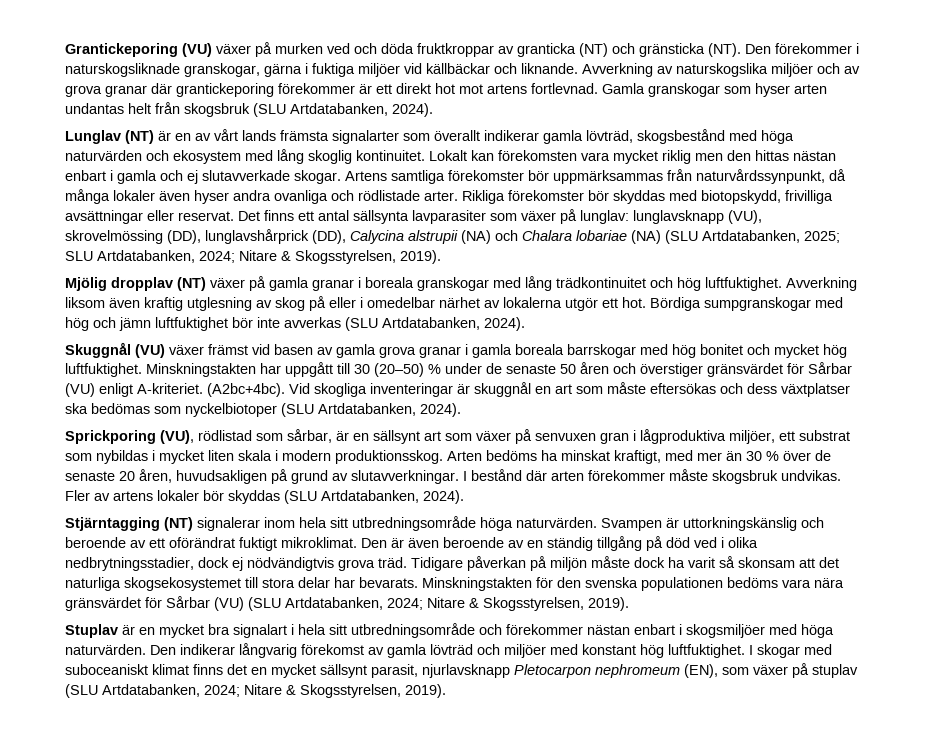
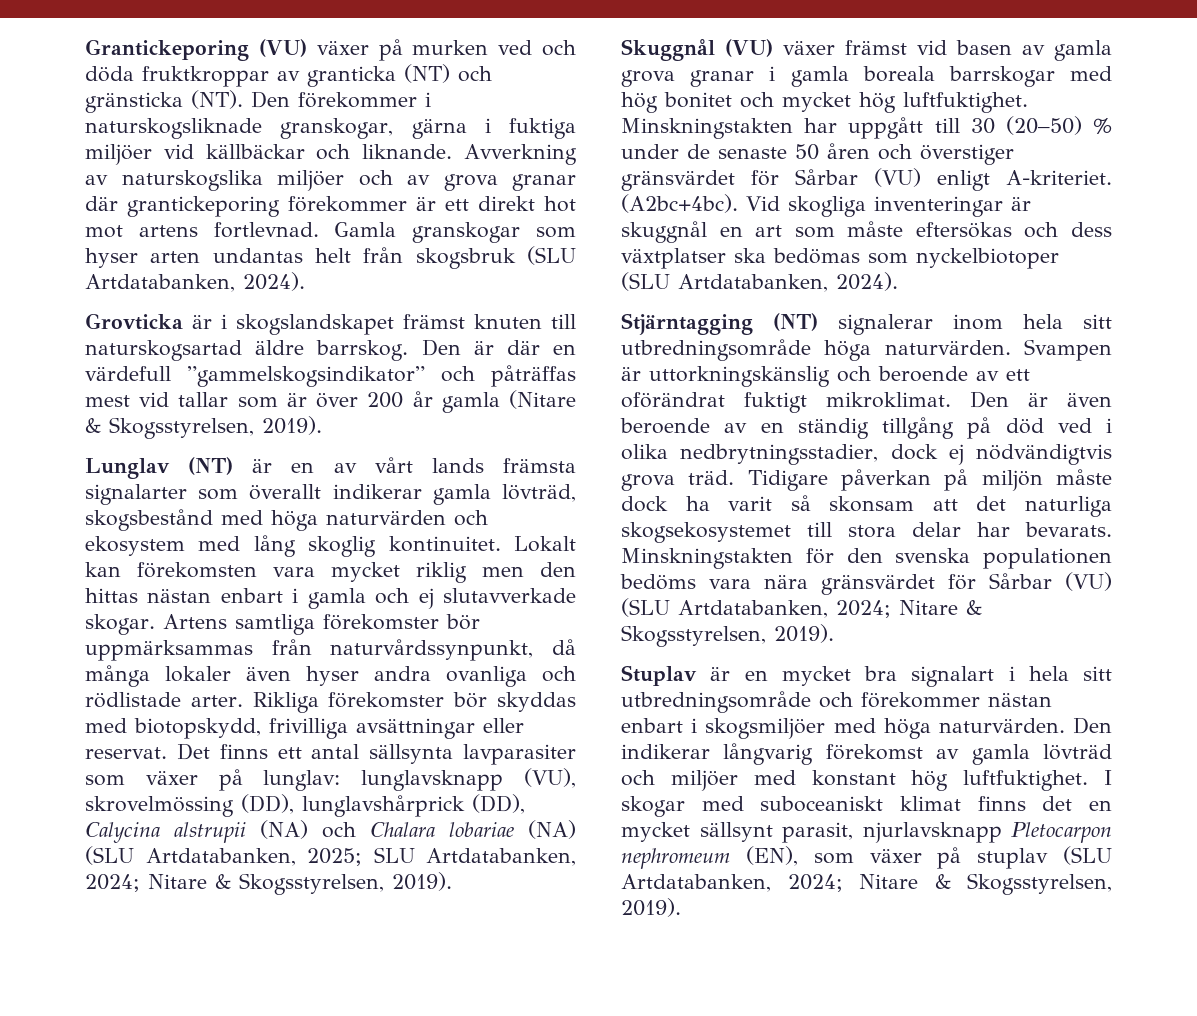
+ Grovticka är i skogslandskapet främst knuten till naturskogsartad äldre barrskog. Den är där en värdefull ”gammelskogsindikator” och påträffas mest vid tallar som är över 200 år gamla (Nitare & Skogsstyrelsen, 2019).
- Mjölig dropplav (NT) växer på gamla granar i boreala granskogar med lång trädkontinuitet och hög luftfuktighet. Avverkning liksom även kraftig utglesning av skog på eller i omedelbar närhet av lokalerna utgör ett hot. Bördiga sumpgranskogar med hög och jämn luftfuktighet bör inte avverkas (SLU Artdatabanken, 2024).
- Sprickporing (VU), rödlistad som sårbar, är en sällsynt art som växer på senvuxen gran i lågproduktiva miljöer, ett substrat som nybildas i mycket liten skala i modern produktionsskog. Arten bedöms ha minskat kraftigt, med mer än 30 % över de senaste 20 åren, huvudsakligen på grund av slutavverkningar. I bestånd där arten förekommer måste skogsbruk undvikas. Fler av artens lokaler bör skyddas (SLU Artdatabanken, 2024).

